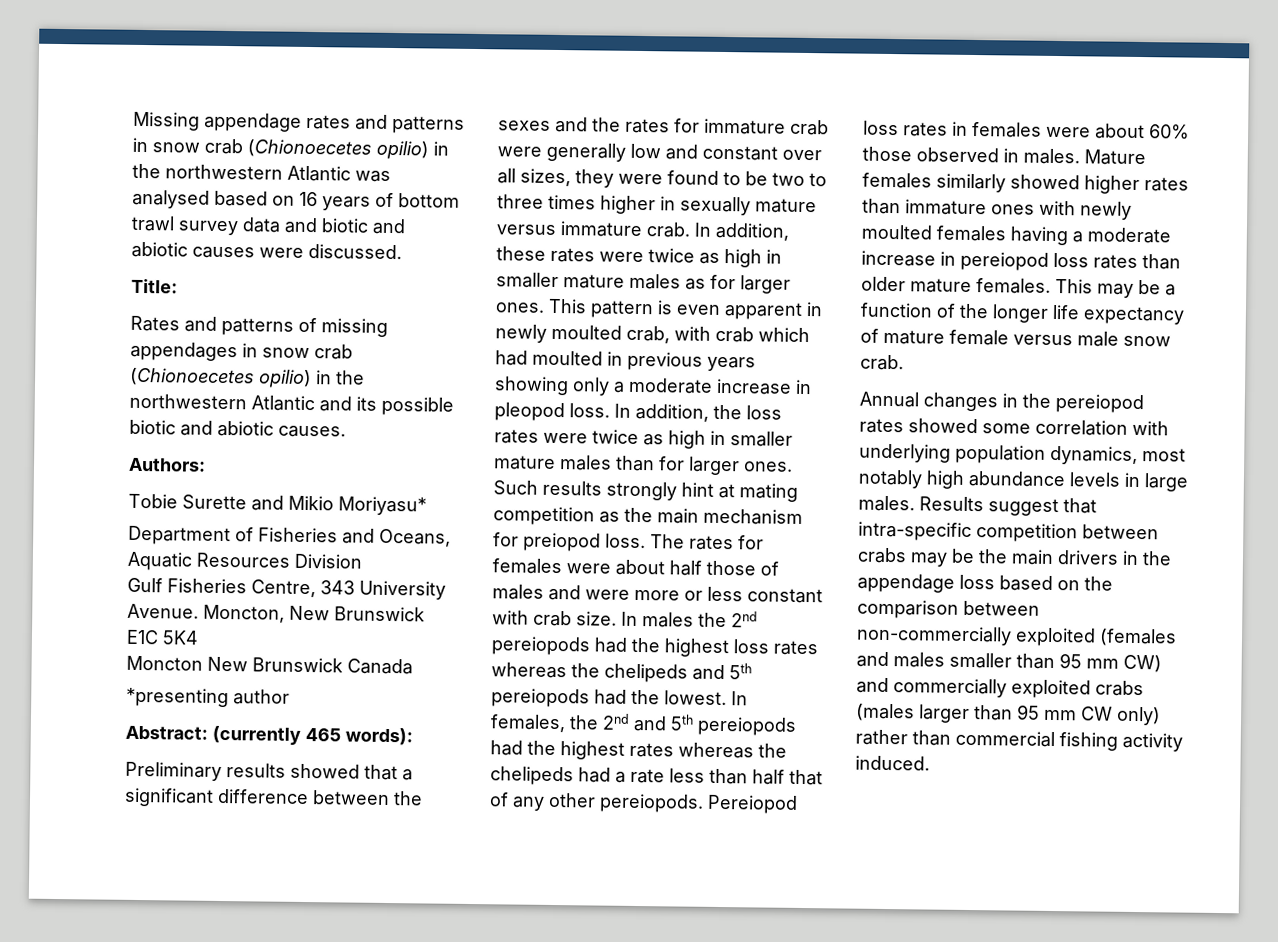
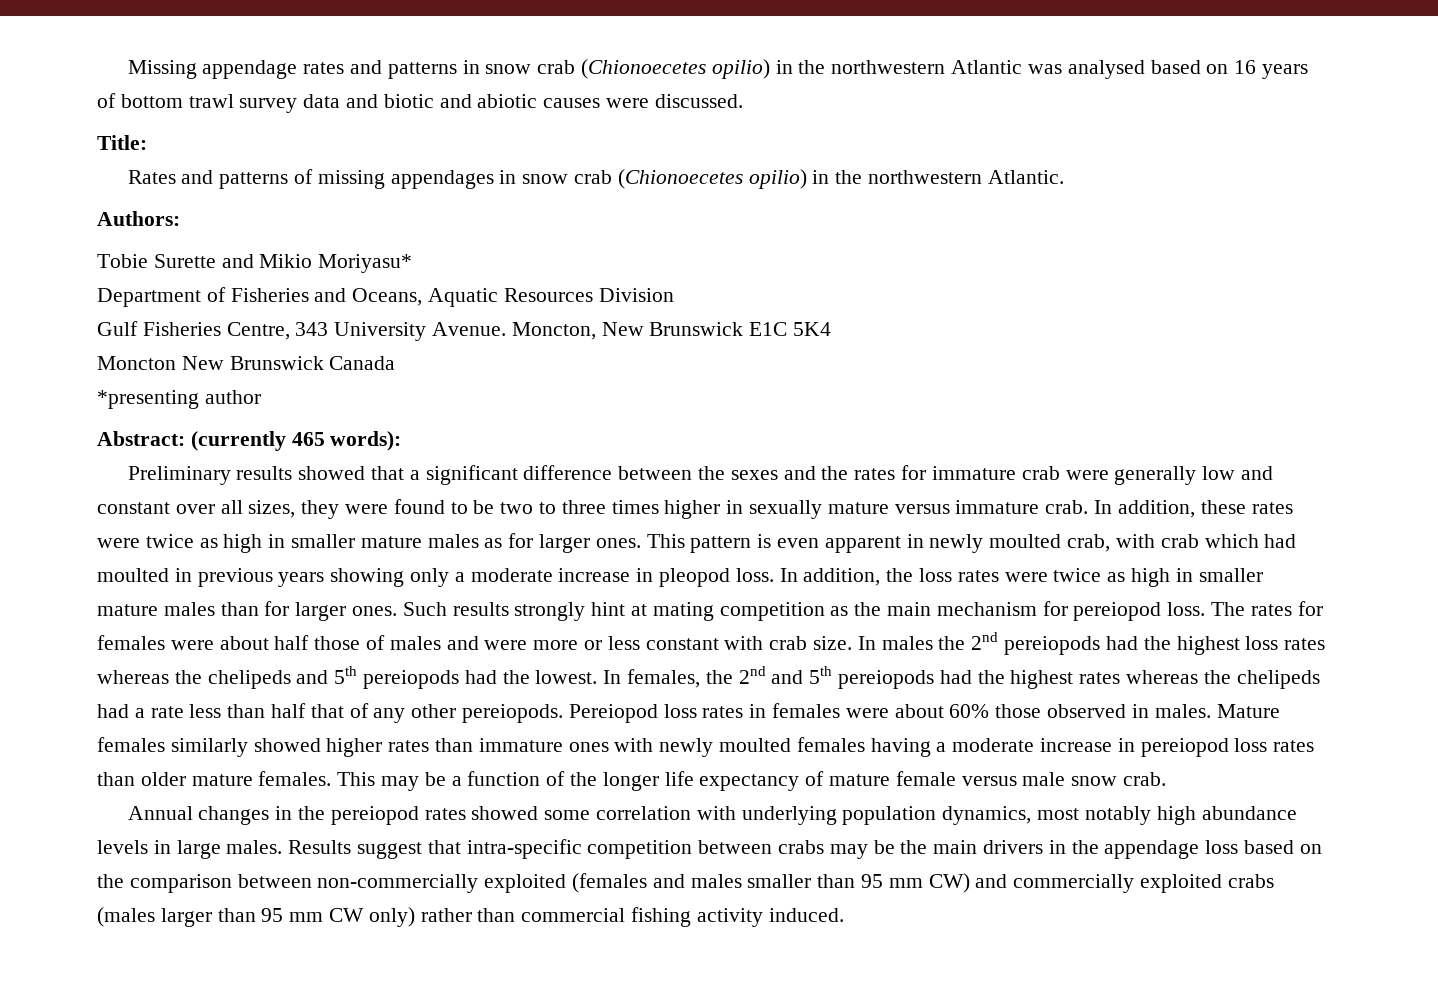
- Rates and patterns of missing appendages in snow crab (Chionoecetes opilio) in the northwestern Atlantic and its possible biotic and abiotic causes.
+ Rates and patterns of missing appendages in snow crab (Chionoecetes opilio) in the northwestern Atlantic.
- Such results strongly hint at mating competition as the main mechanism for preiopod loss.
+ Such results strongly hint at mating competition as the main mechanism for pereiopod loss.

